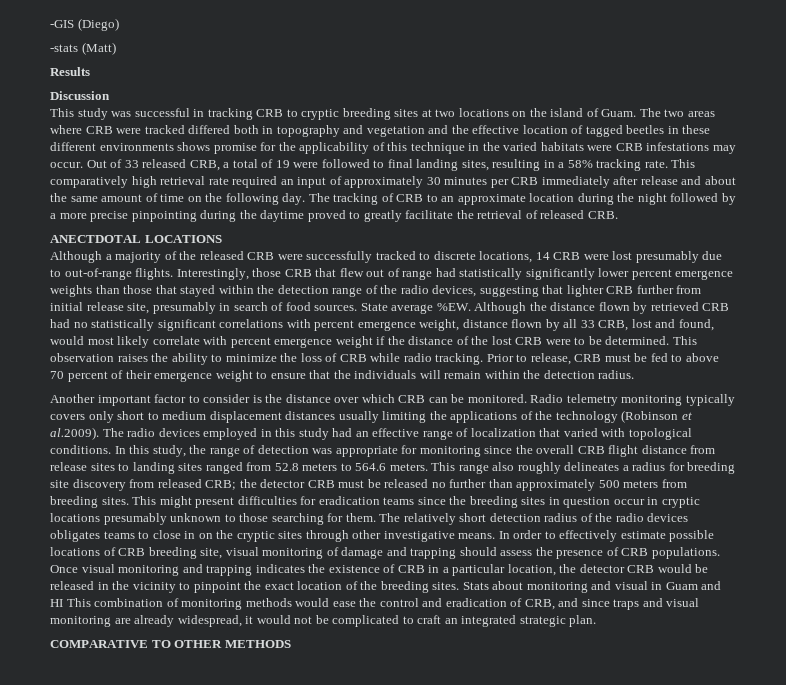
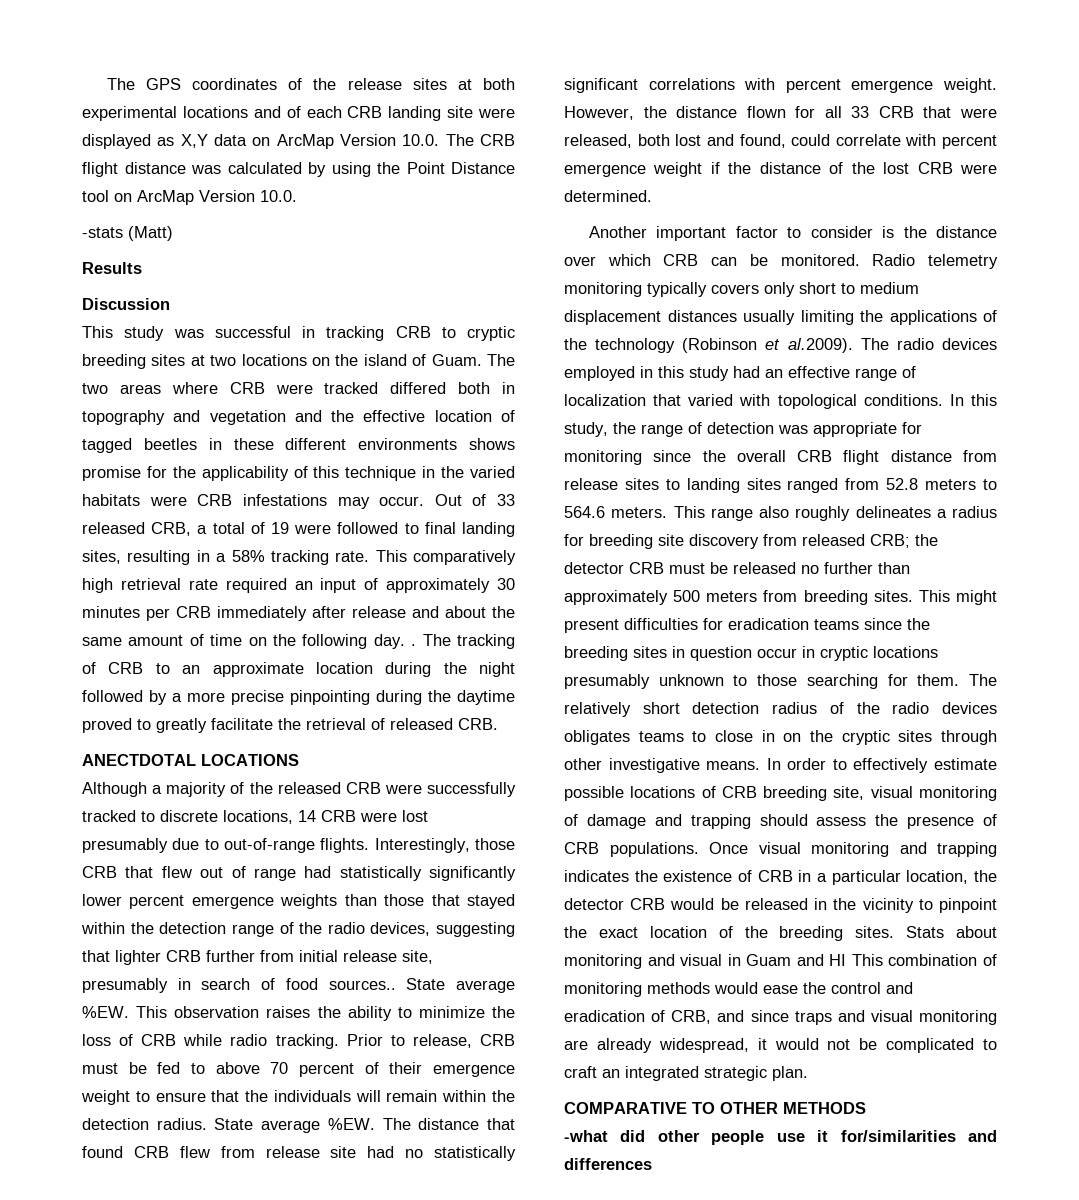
- -GIS (Diego)
+ The GPS coordinates of the release sites at both experimental locations and of each CRB landing site were displayed as X,Y data on ArcMap Version 10.0. The CRB flight distance was calculated by using the Point Distance tool on ArcMap Version 10.0.
- This comparatively high retrieval rate required an input of approximately 30 minutes per CRB immediately after release and about the same amount of time on the following day.
+ This comparatively high retrieval rate required an input of approximately 30 minutes per CRB immediately after release and about the same amount of time on the following day. .
- Interestingly, those CRB that flew out of range had statistically significantly lower percent emergence weights than those that stayed within the detection range of the radio devices, suggesting that lighter CRB further from initial release site, presumably in search of food sources. State average %EW. Although the distance flown by retrieved CRB had no statistically significant correlations with percent emergence weight, distance flown by all 33 CRB, lost and found, would most likely correlate with percent emergence weight if the distance of the lost CRB were to be determined.
+ Interestingly, those CRB that flew out of range had statistically significantly lower percent emergence weights than those that stayed within the detection range of the radio devices, suggesting that lighter CRB further from initial release site, presumably in search of food sources.. State average %EW.
+ State average %EW. The distance that found CRB flew from release site had no statistically significant correlations with percent emergence weight. However, the distance flown for all 33 CRB that were released, both lost and found, could correlate with percent emergence weight if the distance of the lost CRB were determined.
+ -what did other people use it for/similarities and differences

